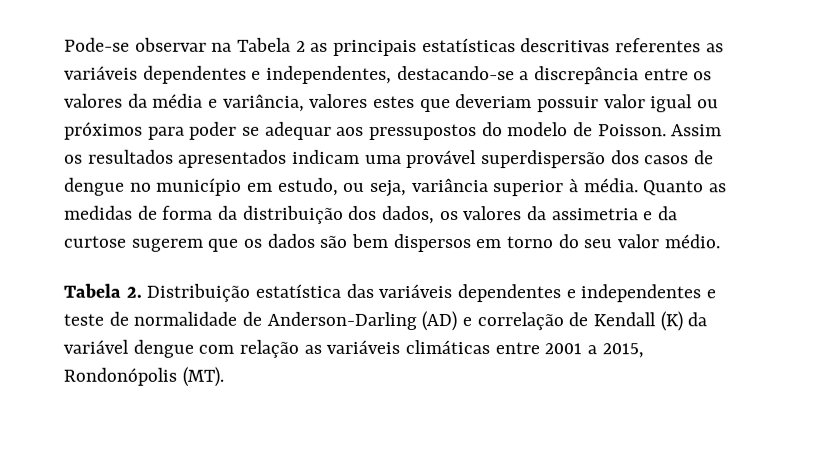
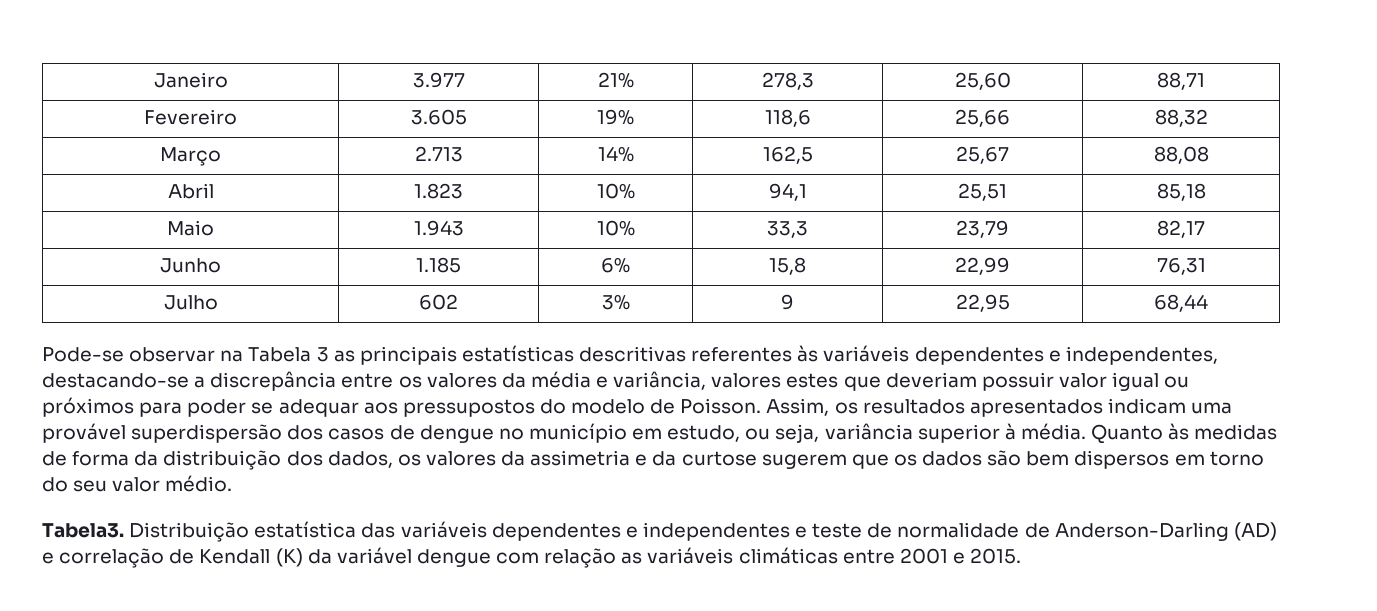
+ Janeiro | 3.977 | 21% | 278,3 | 25,60 | 88,71
+ Fevereiro | 3.605 | 19% | 118,6 | 25,66 | 88,32
+ Março | 2.713 | 14% | 162,5 | 25,67 | 88,08
+ Abril | 1.823 | 10% | 94,1 | 25,51 | 85,18
+ Maio | 1.943 | 10% | 33,3 | 23,79 | 82,17
+ Junho | 1.185 | 6% | 15,8 | 22,99 | 76,31
+ Julho | 602 | 3% | 9 | 22,95 | 68,44
- Pode-se observar na Tabela 2 as principais estatísticas descritivas referentes as variáveis dependentes e independentes, destacando-se a discrepância entre os valores da média e variância, valores estes que deveriam possuir valor igual ou próximos para poder se adequar aos pressupostos do modelo de Poisson.
+ Pode-se observar na Tabela 3 as principais estatísticas descritivas referentes às variáveis dependentes e independentes, destacando-se a discrepância entre os valores da média e variância, valores estes que deveriam possuir valor igual ou próximos para poder se adequar aos pressupostos do modelo de Poisson.
- Assim os resultados apresentados indicam uma provável superdispersão dos casos de dengue no município em estudo, ou seja, variância superior à média.
+ Assim, os resultados apresentados indicam uma provável superdispersão dos casos de dengue no município em estudo, ou seja, variância superior à média.
- Quanto as medidas de forma da distribuição dos dados, os valores da assimetria e da curtose sugerem que os dados são bem dispersos em torno do seu valor médio.
+ Quanto às medidas de forma da distribuição dos dados, os valores da assimetria e da curtose sugerem que os dados são bem dispersos em torno do seu valor médio.
- Tabela 2. Distribuição estatística das variáveis dependentes e independentes e teste de normalidade de Anderson-Darling (AD) e correlação de Kendall (K) da variável dengue com relação as variáveis climáticas entre 2001 a 2015, Rondonópolis (MT).
+ Tabela3. Distribuição estatística das variáveis dependentes e independentes e teste de normalidade de Anderson-Darling (AD) e correlação de Kendall (K) da variável dengue com relação as variáveis climáticas entre 2001 e 2015.

